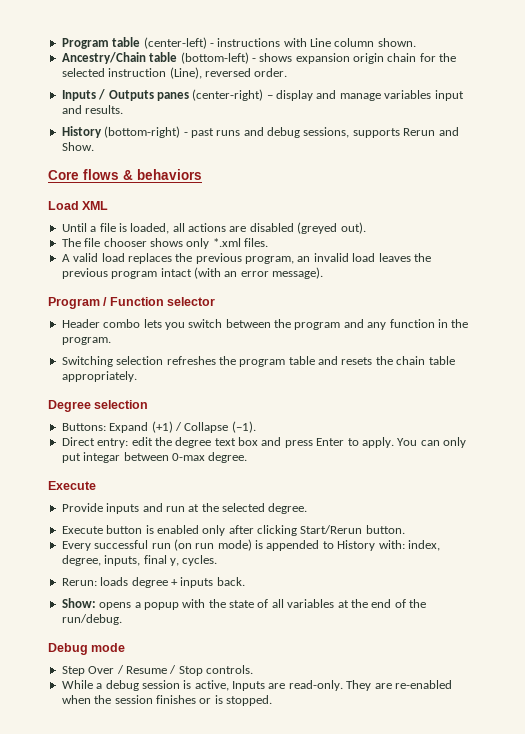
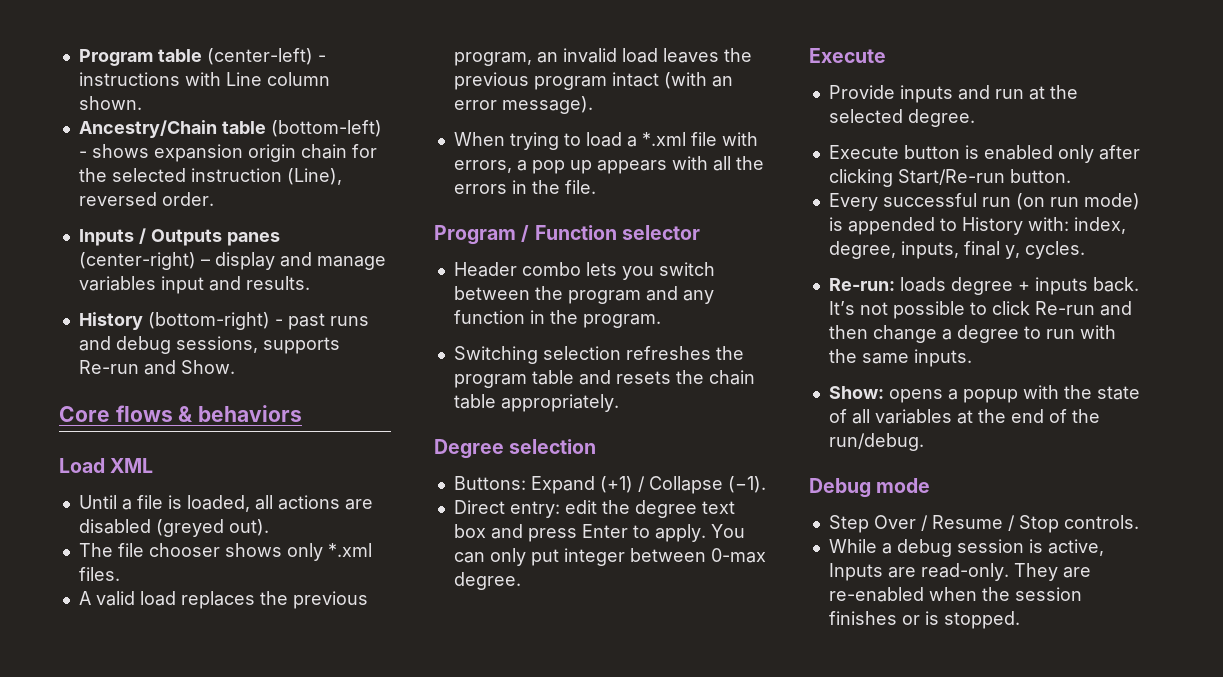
- History (bottom-right) - past runs and debug sessions, supports Rerun and Show.
+ History (bottom-right) - past runs and debug sessions, supports Re-run and Show.
+ When trying to load a *.xml file with errors, a pop up appears with all the errors in the file.
- You can only put integar between 0-max degree.
+ You can only put integer between 0-max degree.
- Execute button is enabled only after clicking Start/Rerun button.
+ Execute button is enabled only after clicking Start/Re-run button.
- Rerun: loads degree + inputs back.
+ Re-run: loads degree + inputs back. It’s not possible to click Re-run and then change a degree to run with the same inputs.

